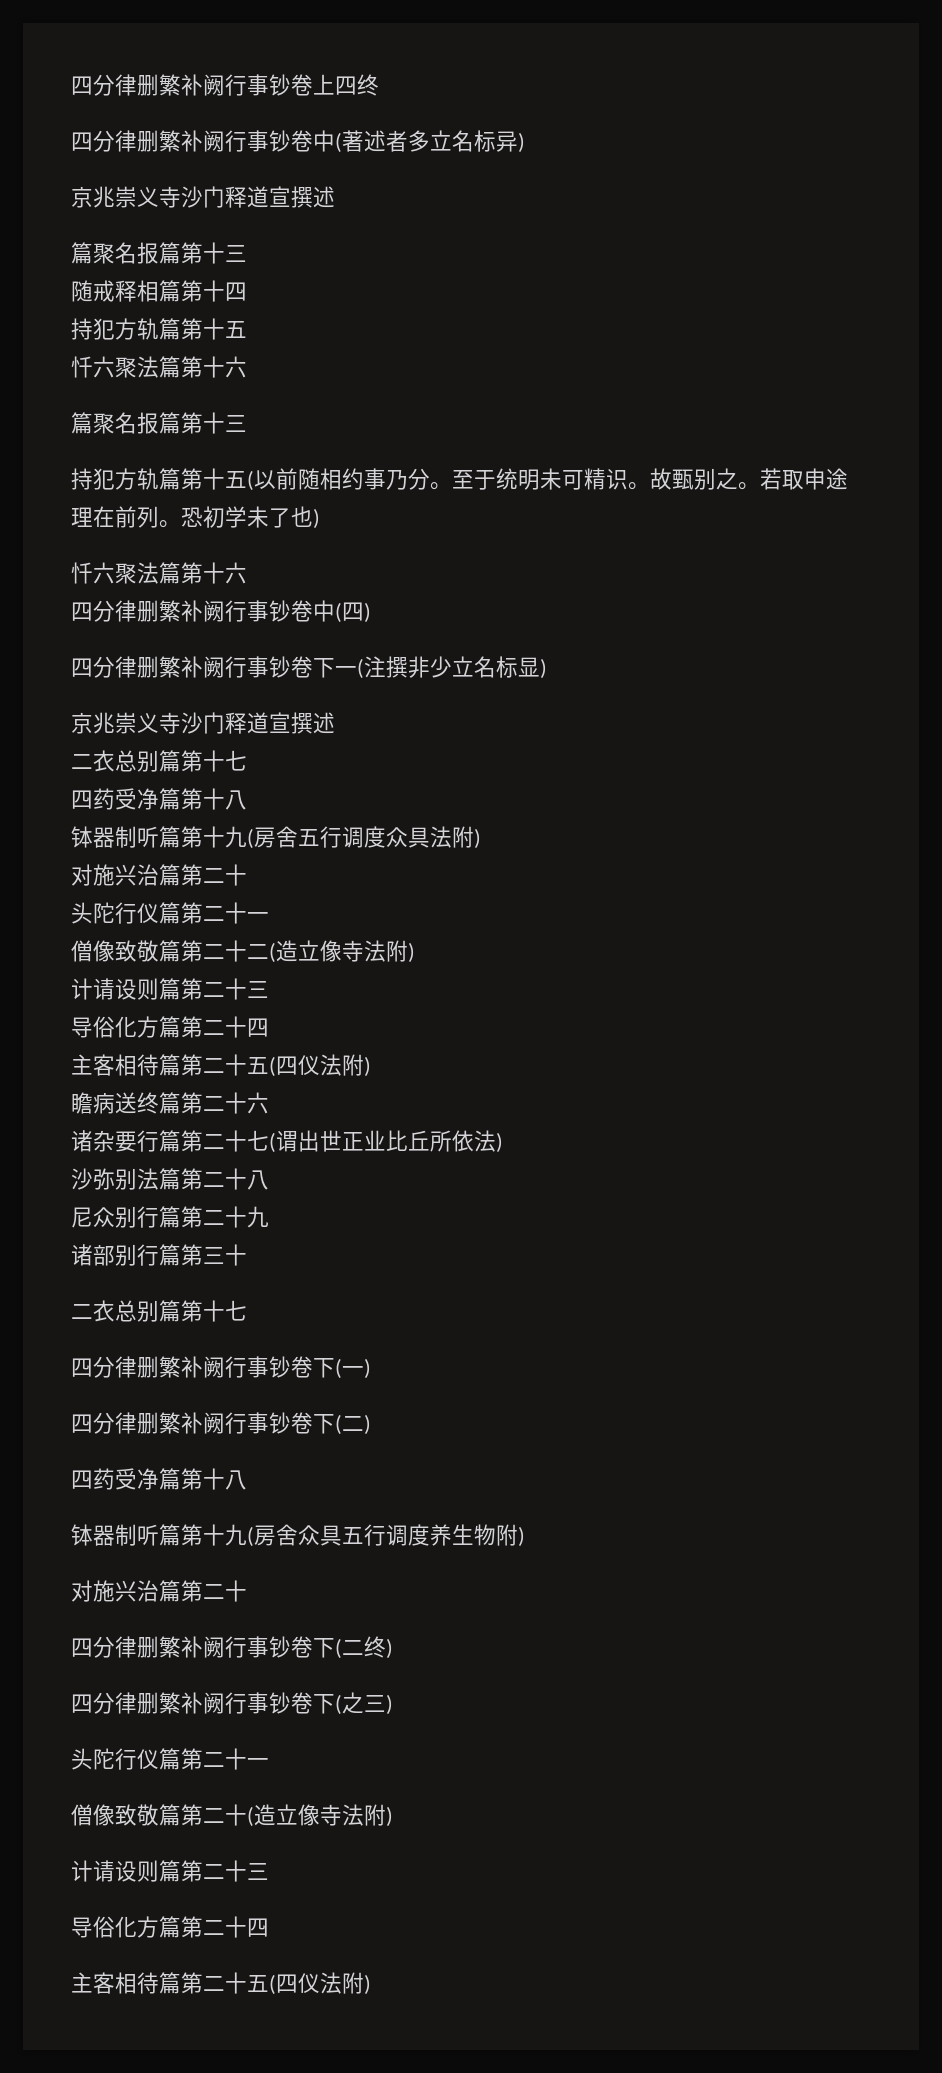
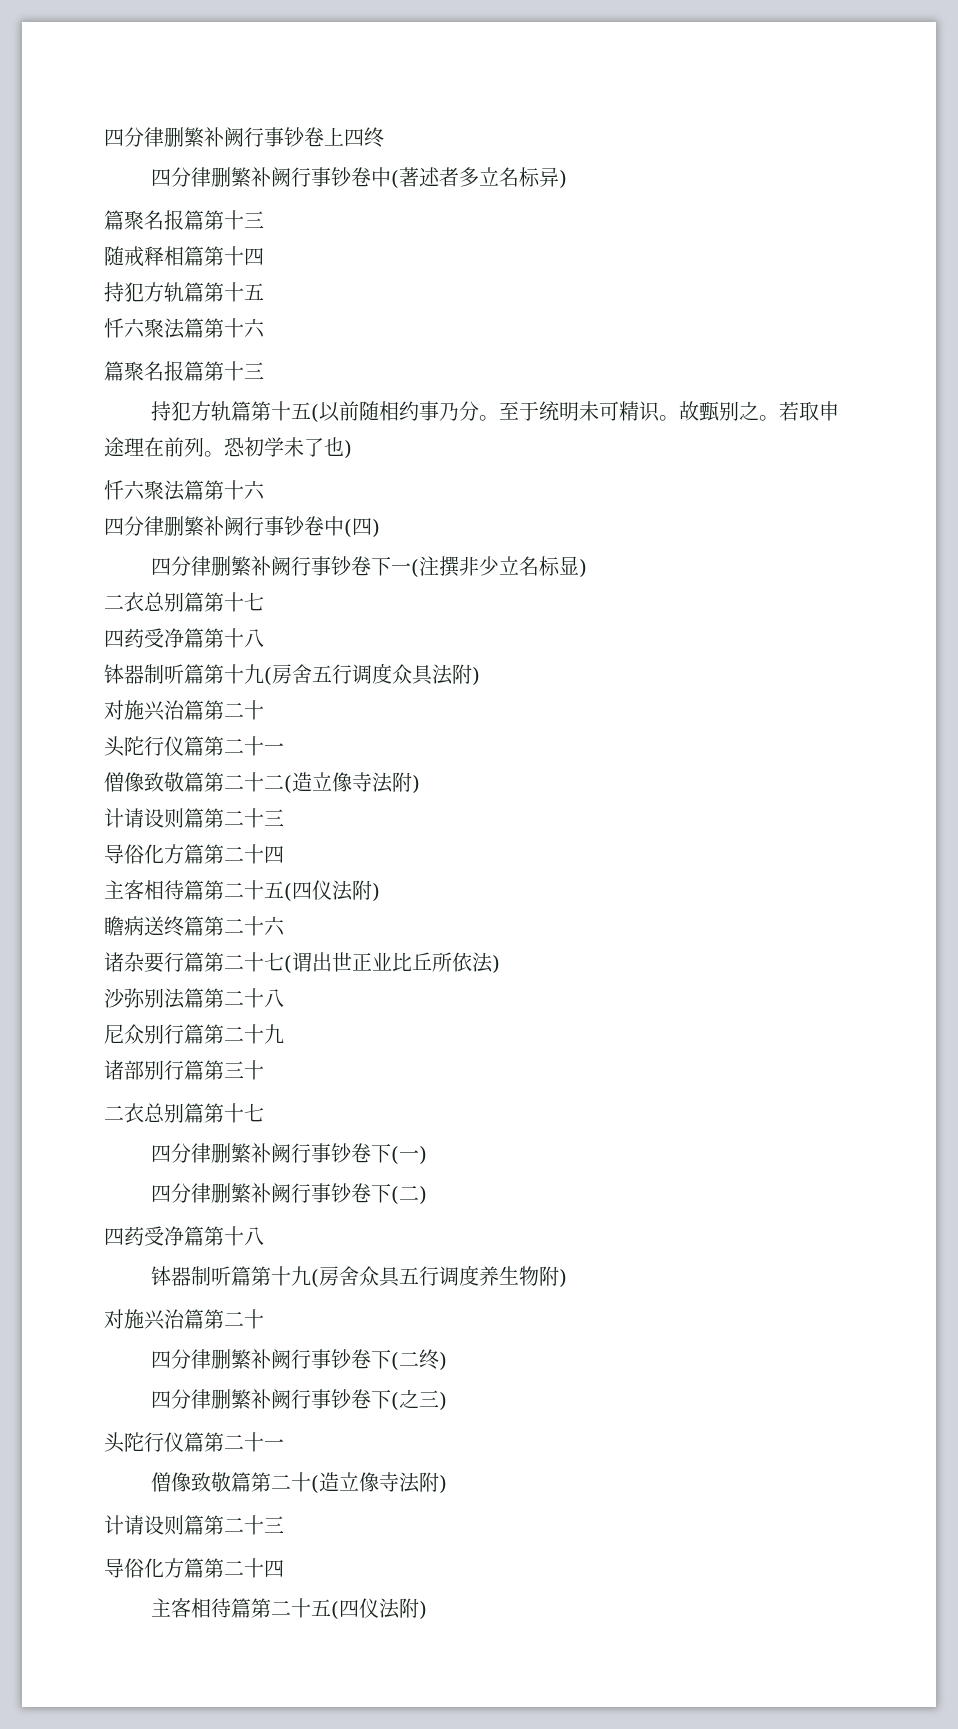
  四分律删繁补阙行事钞卷中(著述者多立名标异)
- 京兆崇义寺沙门释道宣撰述
  四分律删繁补阙行事钞卷下一(注撰非少立名标显)
- 京兆崇义寺沙门释道宣撰述

